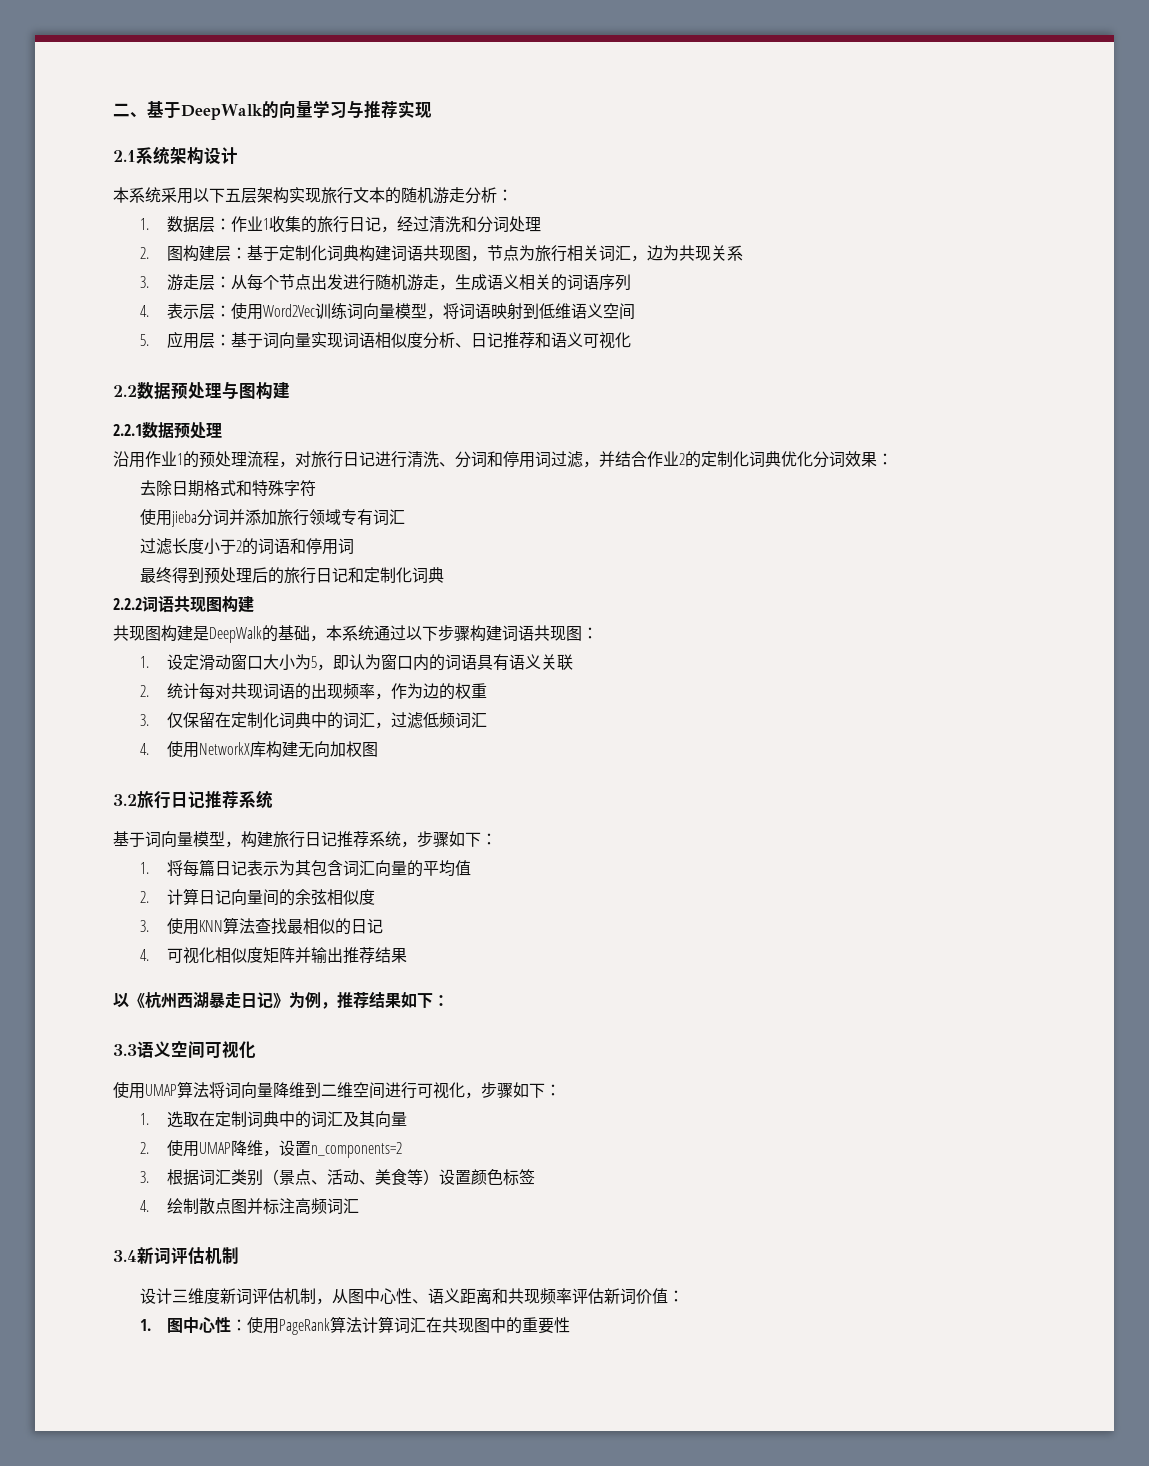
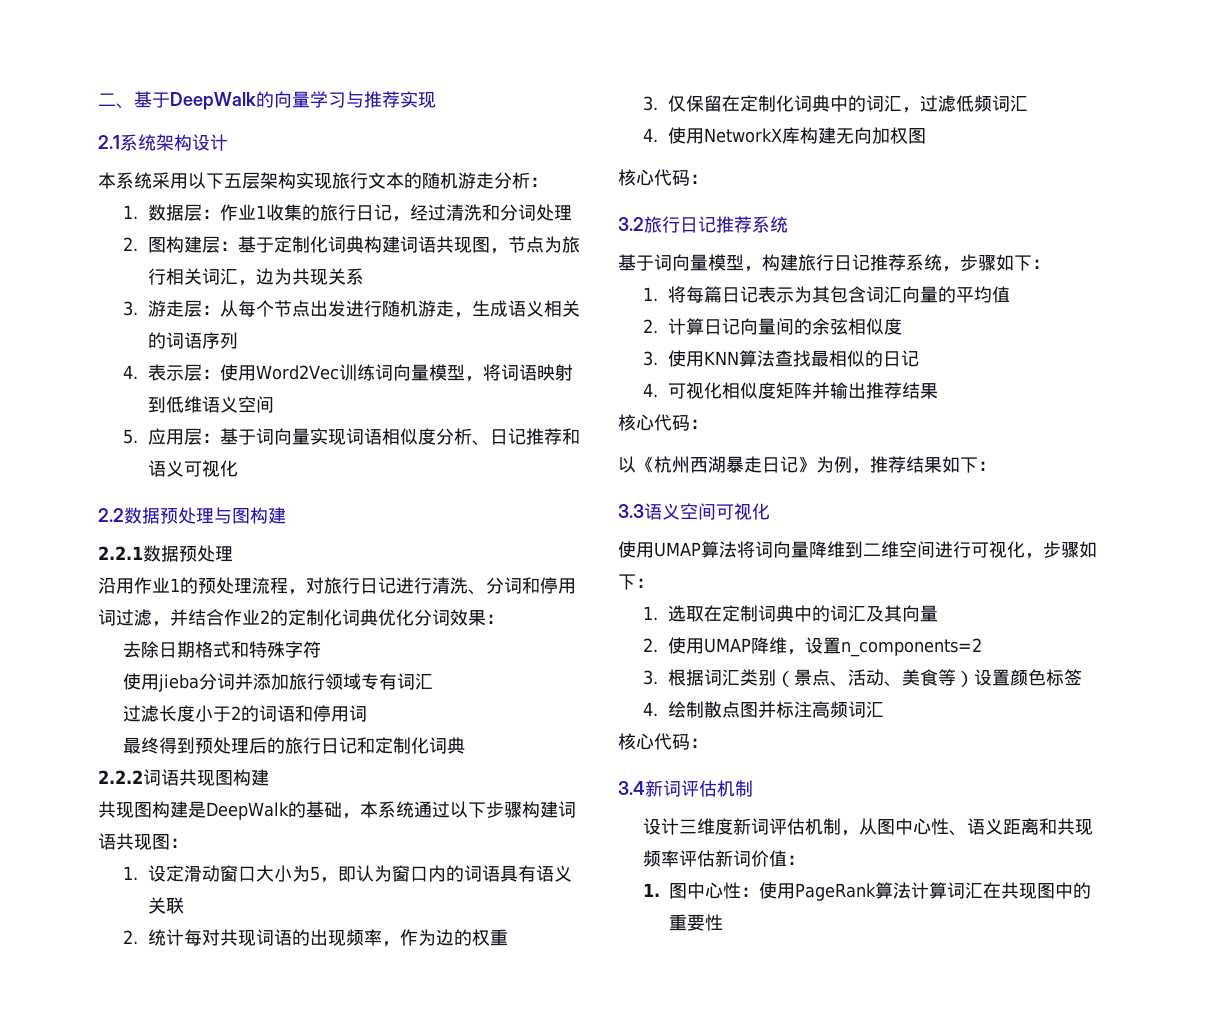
  4.使用NetworkX库构建无向加权图
+ 核心代码：
  4.可视化相似度矩阵并输出推荐结果
+ 核心代码：
  4.绘制散点图并标注高频词汇
+ 核心代码：

